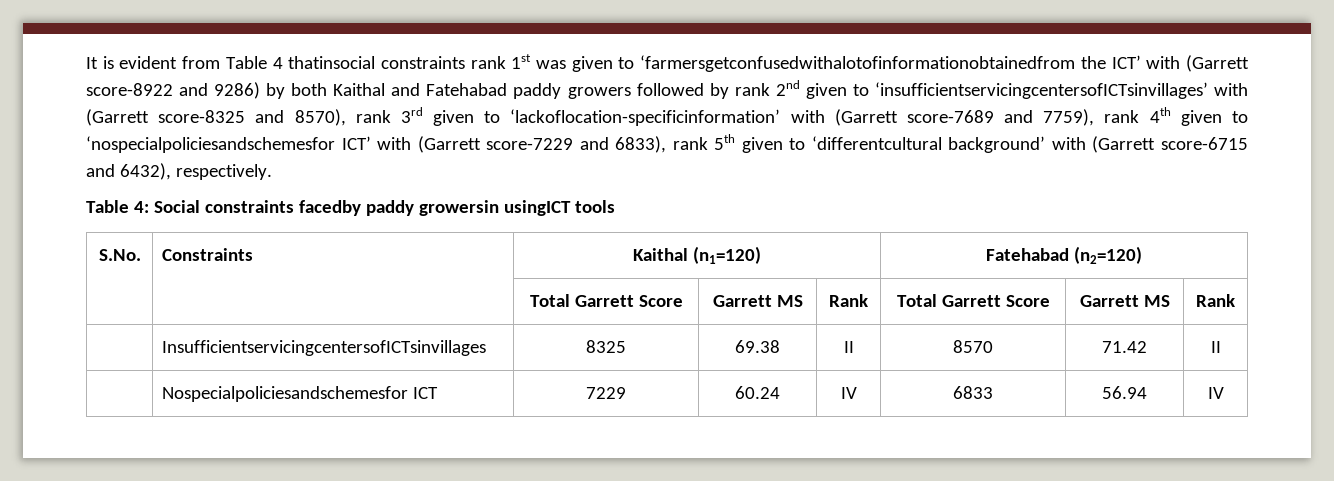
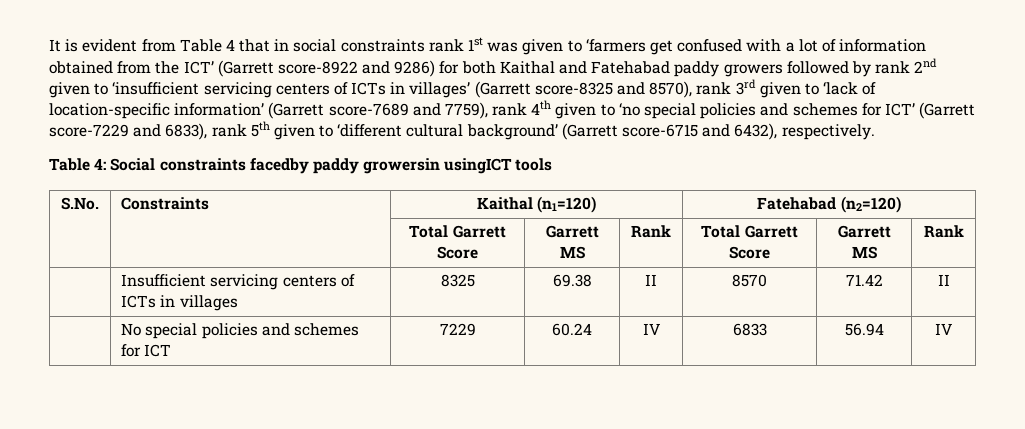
- It is evident from Table 4 thatinsocial constraints rank 1st was given to ‘farmersgetconfusedwithalotofinformationobtainedfrom the ICT’ with (Garrett score-8922 and 9286) by both Kaithal and Fatehabad paddy growers followed by rank 2nd given to ‘insufficientservicingcentersofICTsinvillages’ with (Garrett score-8325 and 8570), rank 3rd given to ‘lackoflocation-specificinformation’ with (Garrett score-7689 and 7759), rank 4th given to ‘nospecialpoliciesandschemesfor ICT’ with (Garrett score-7229 and 6833), rank 5th given to ‘differentcultural background’ with (Garrett score-6715 and 6432), respectively.
+ It is evident from Table 4 that in social constraints rank 1st was given to ‘farmers get confused with a lot of information obtained from the ICT’ (Garrett score-8922 and 9286) for both Kaithal and Fatehabad paddy growers followed by rank 2nd given to ‘insufficient servicing centers of ICTs in villages’ (Garrett score-8325 and 8570), rank 3rd given to ‘lack of location-specific information’ (Garrett score-7689 and 7759), rank 4th given to ‘no special policies and schemes for ICT’ (Garrett score-7229 and 6833), rank 5th given to ‘different cultural background’ (Garrett score-6715 and 6432), respectively.
- | InsufficientservicingcentersofICTsinvillages | 8325 | 69.38 | II | 8570 | 71.42 | II
+ | Insufficient servicing centers of ICTs in villages | 8325 | 69.38 | II | 8570 | 71.42 | II
- | Nospecialpoliciesandschemesfor ICT | 7229 | 60.24 | IV | 6833 | 56.94 | IV
+ | No special policies and schemes for ICT | 7229 | 60.24 | IV | 6833 | 56.94 | IV

